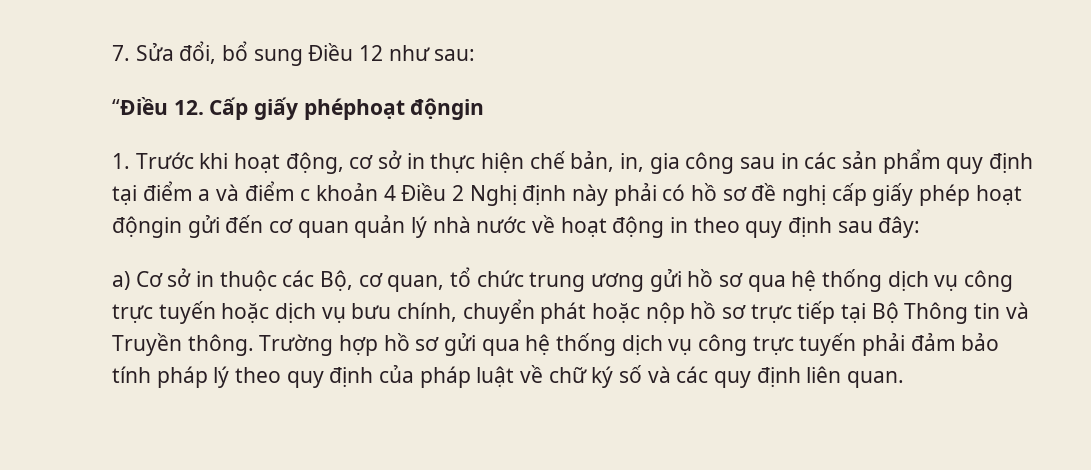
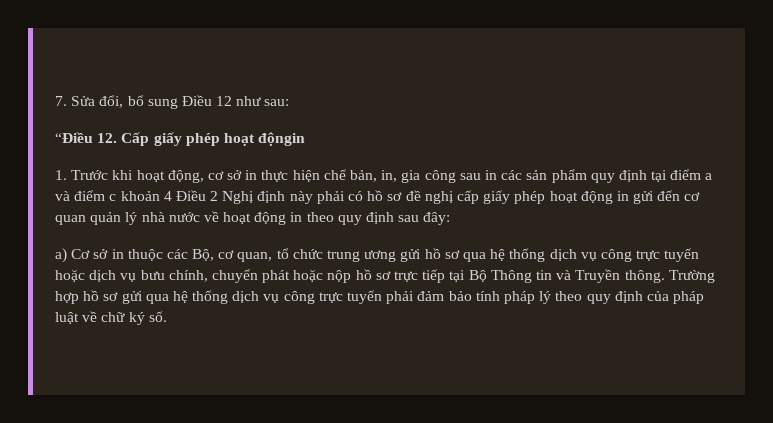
- “Điều 12. Cấp giấy phéphoạt độngin
+ “Điều 12. Cấp giấy phép hoạt độngin
- 1. Trước khi hoạt động, cơ sở in thực hiện chế bản, in, gia công sau in các sản phẩm quy định tại điểm a và điểm c khoản 4 Điều 2 Nghị định này phải có hồ sơ đề nghị cấp giấy phép hoạt độngin gửi đến cơ quan quản lý nhà nước về hoạt động in theo quy định sau đây:
+ 1. Trước khi hoạt động, cơ sở in thực hiện chế bản, in, gia công sau in các sản phẩm quy định tại điểm a và điểm c khoản 4 Điều 2 Nghị định này phải có hồ sơ đề nghị cấp giấy phép hoạt động in gửi đến cơ quan quản lý nhà nước về hoạt động in theo quy định sau đây:
- Trường hợp hồ sơ gửi qua hệ thống dịch vụ công trực tuyến phải đảm bảo tính pháp lý theo quy định của pháp luật về chữ ký số và các quy định liên quan.
+ Trường hợp hồ sơ gửi qua hệ thống dịch vụ công trực tuyến phải đảm bảo tính pháp lý theo quy định của pháp luật về chữ ký số.

